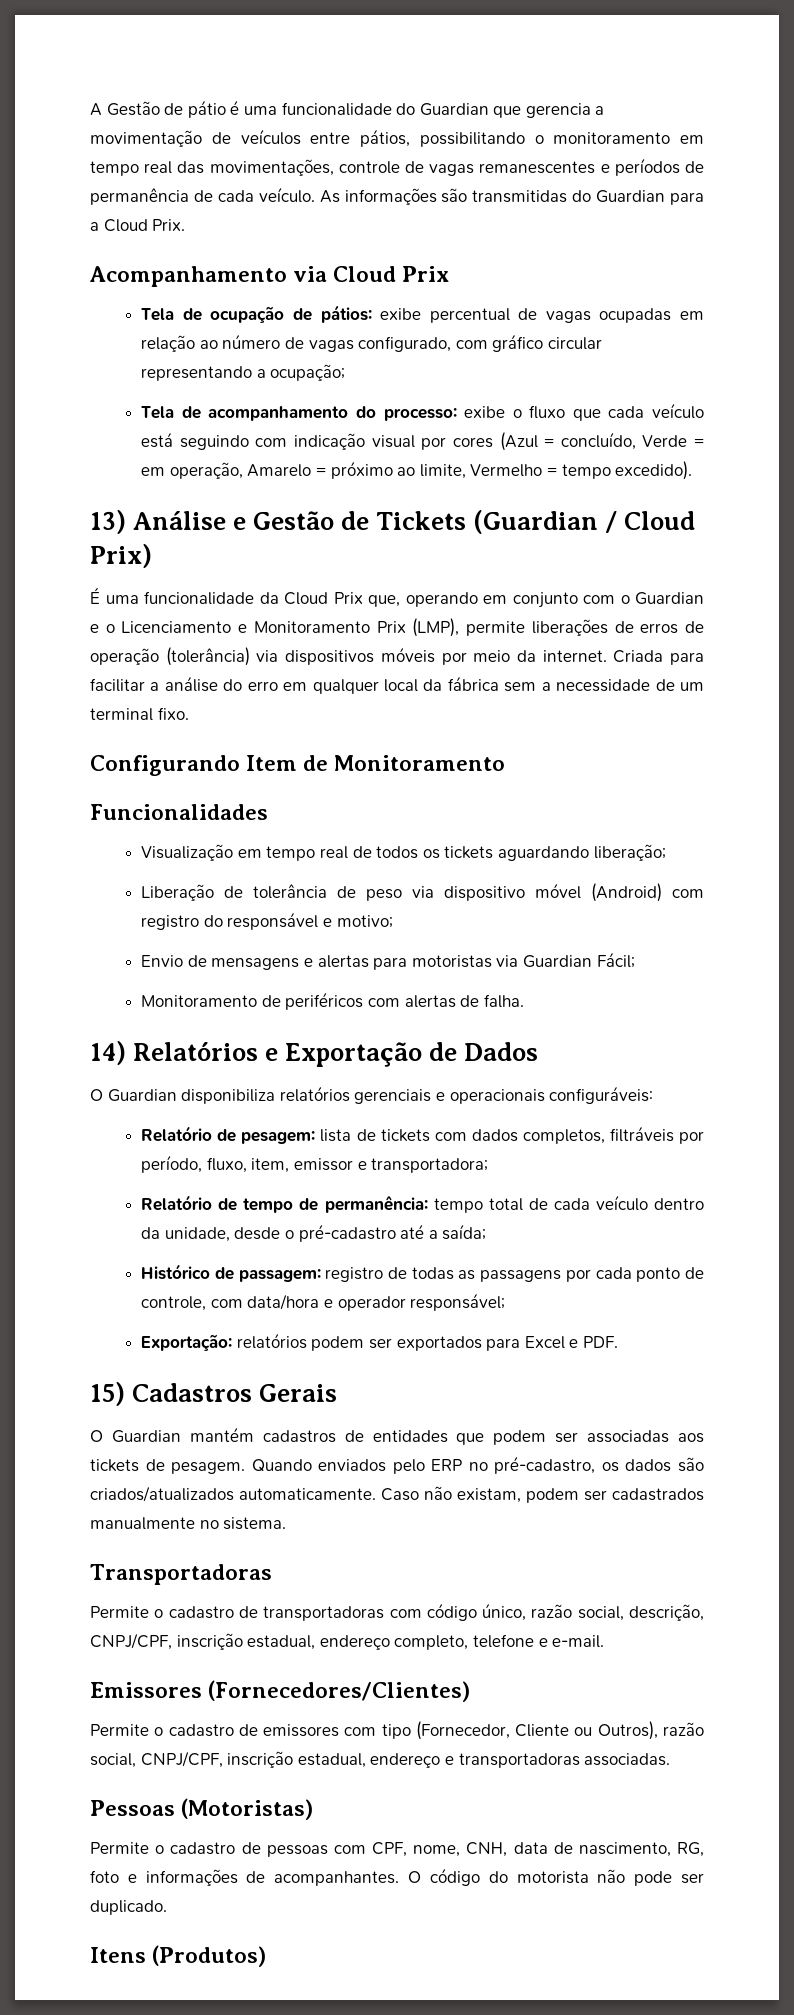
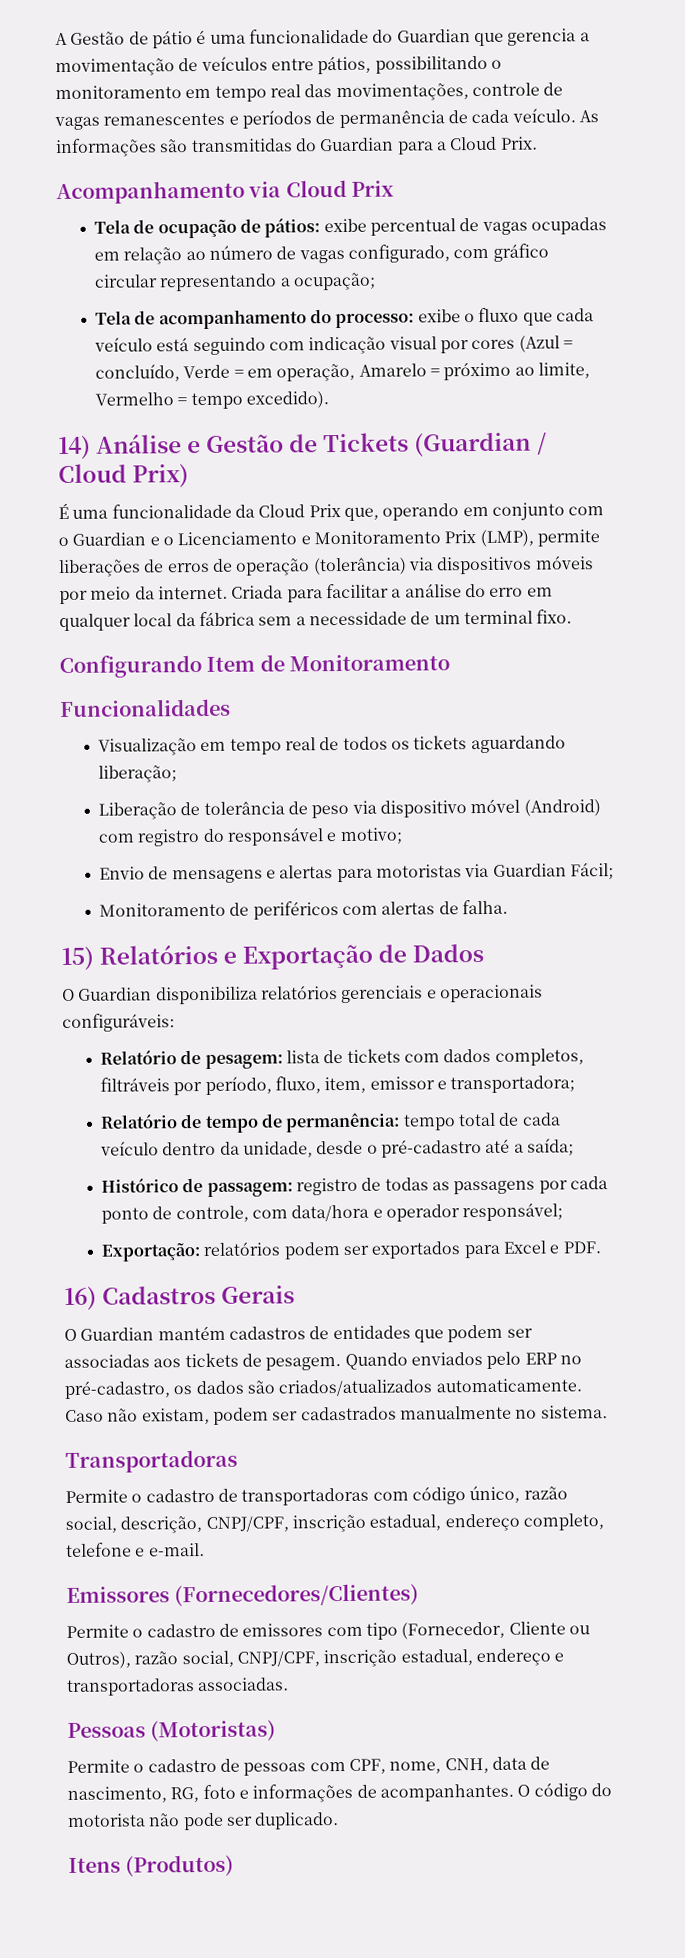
- 13) Análise e Gestão de Tickets (Guardian / Cloud Prix)
+ 14) Análise e Gestão de Tickets (Guardian / Cloud Prix)
- 14) Relatórios e Exportação de Dados
+ 15) Relatórios e Exportação de Dados
- 15) Cadastros Gerais
+ 16) Cadastros Gerais

